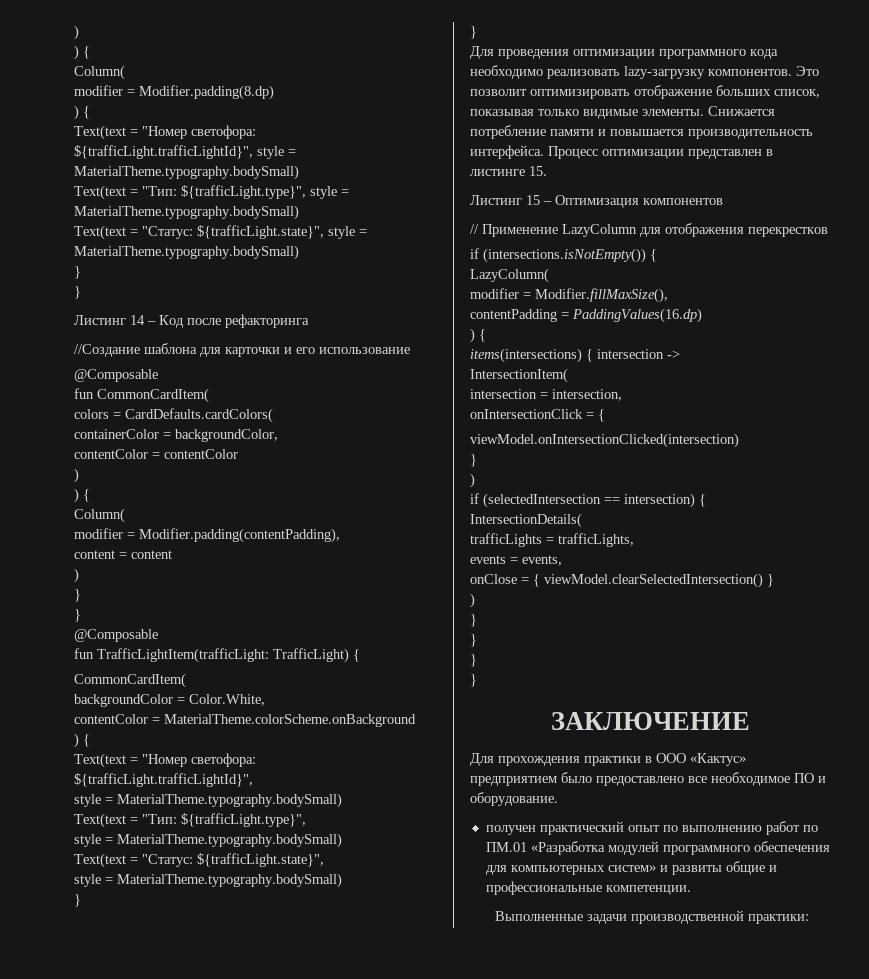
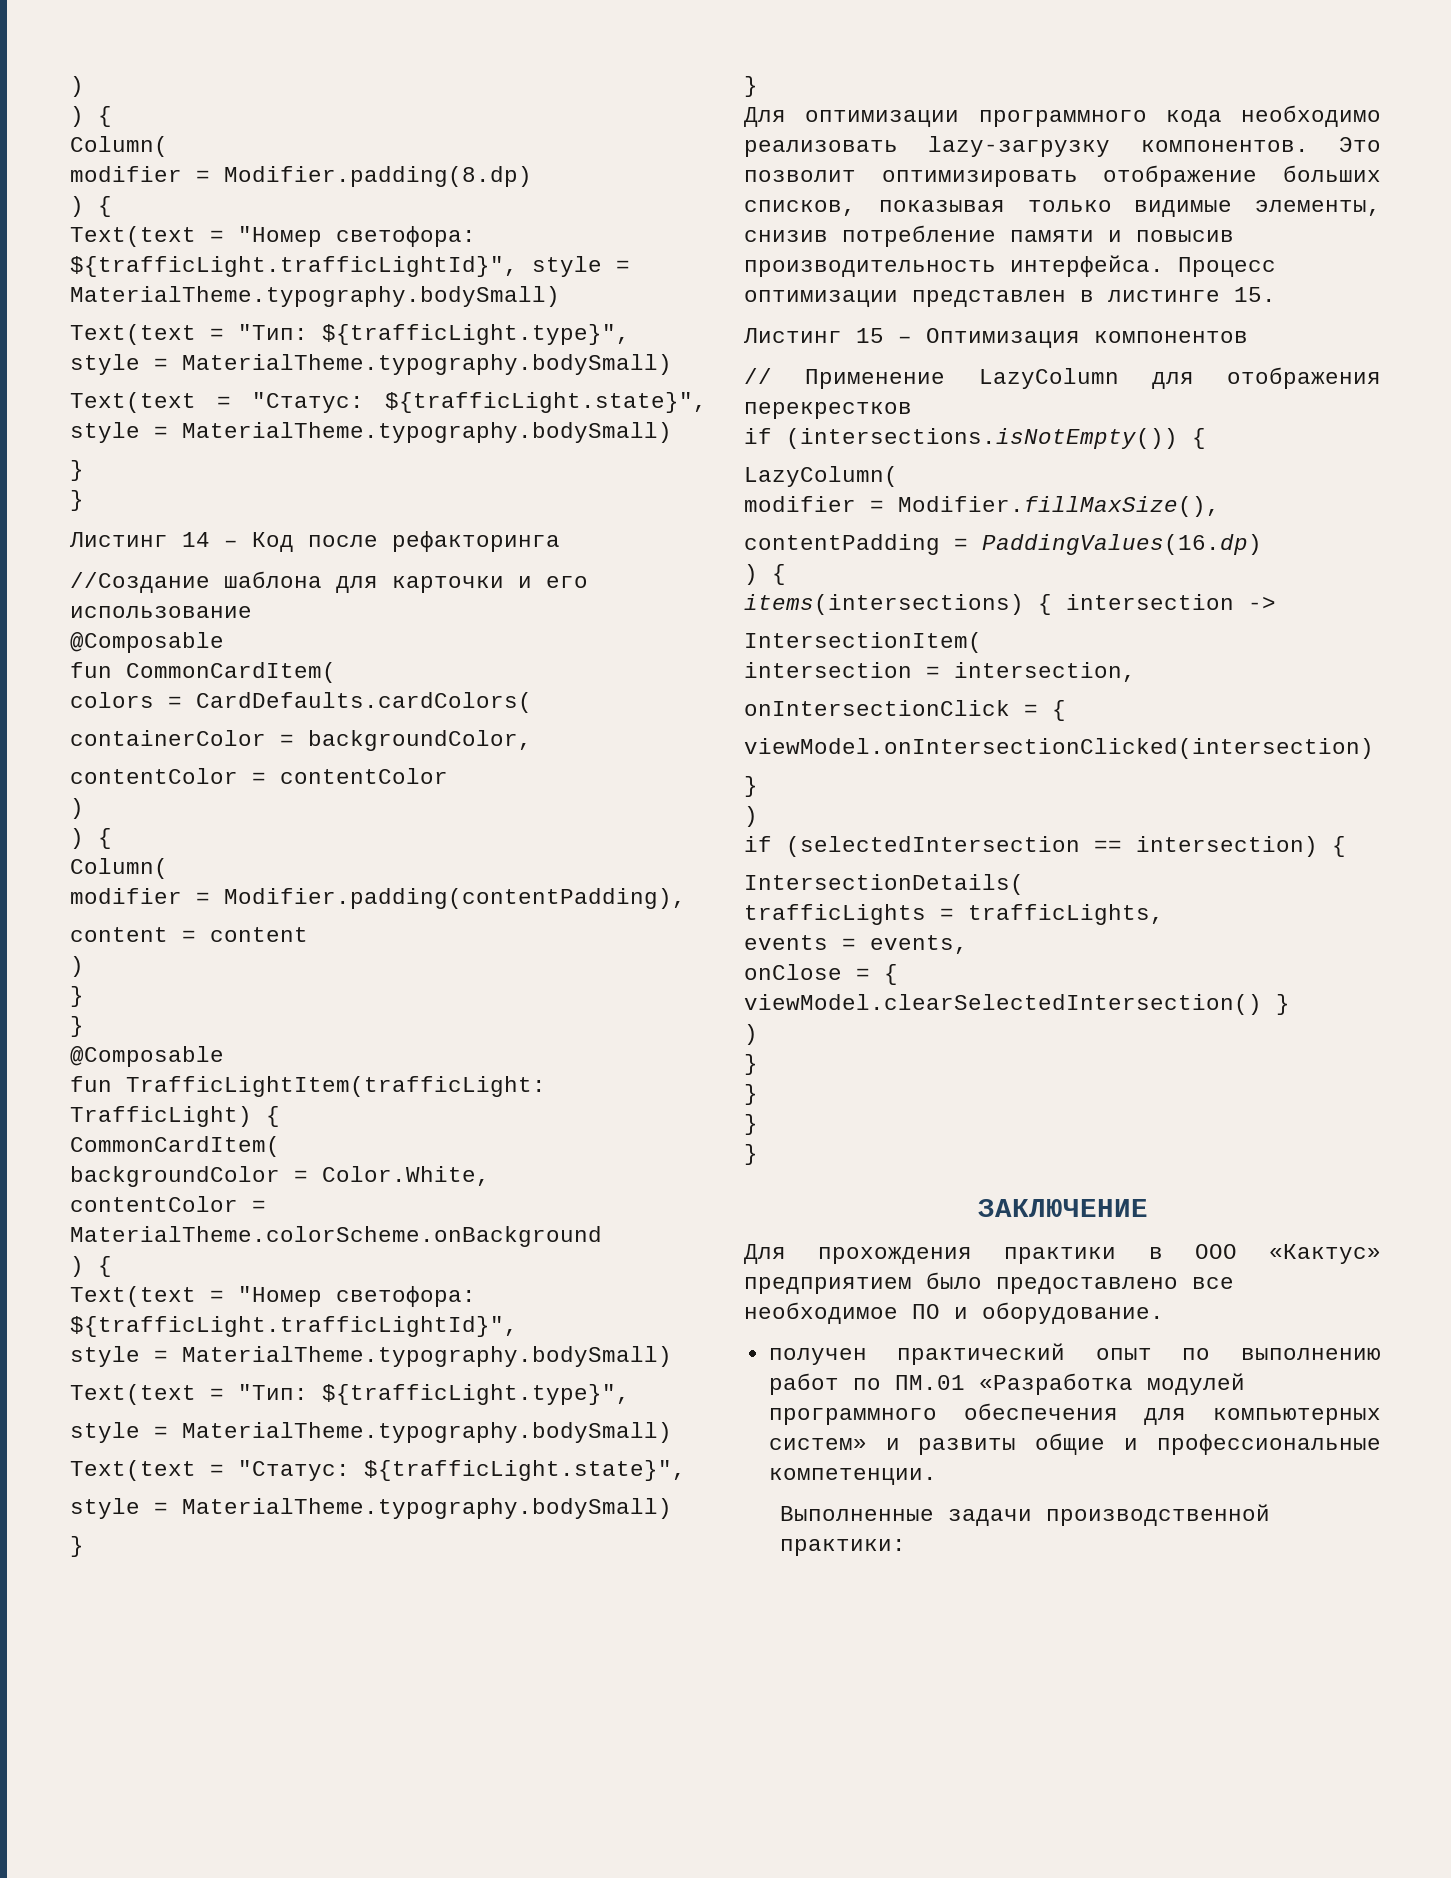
- Для проведения оптимизации программного кода необходимо реализовать lazy-загрузку компонентов.
+ Для оптимизации программного кода необходимо реализовать lazy-загрузку компонентов.
- Это позволит оптимизировать отображение больших список, показывая только видимые элементы. Снижается потребление памяти и повышается производительность интерфейса.
+ Это позволит оптимизировать отображение больших списков, показывая только видимые элементы, снизив потребление памяти и повысив производительность интерфейса.

